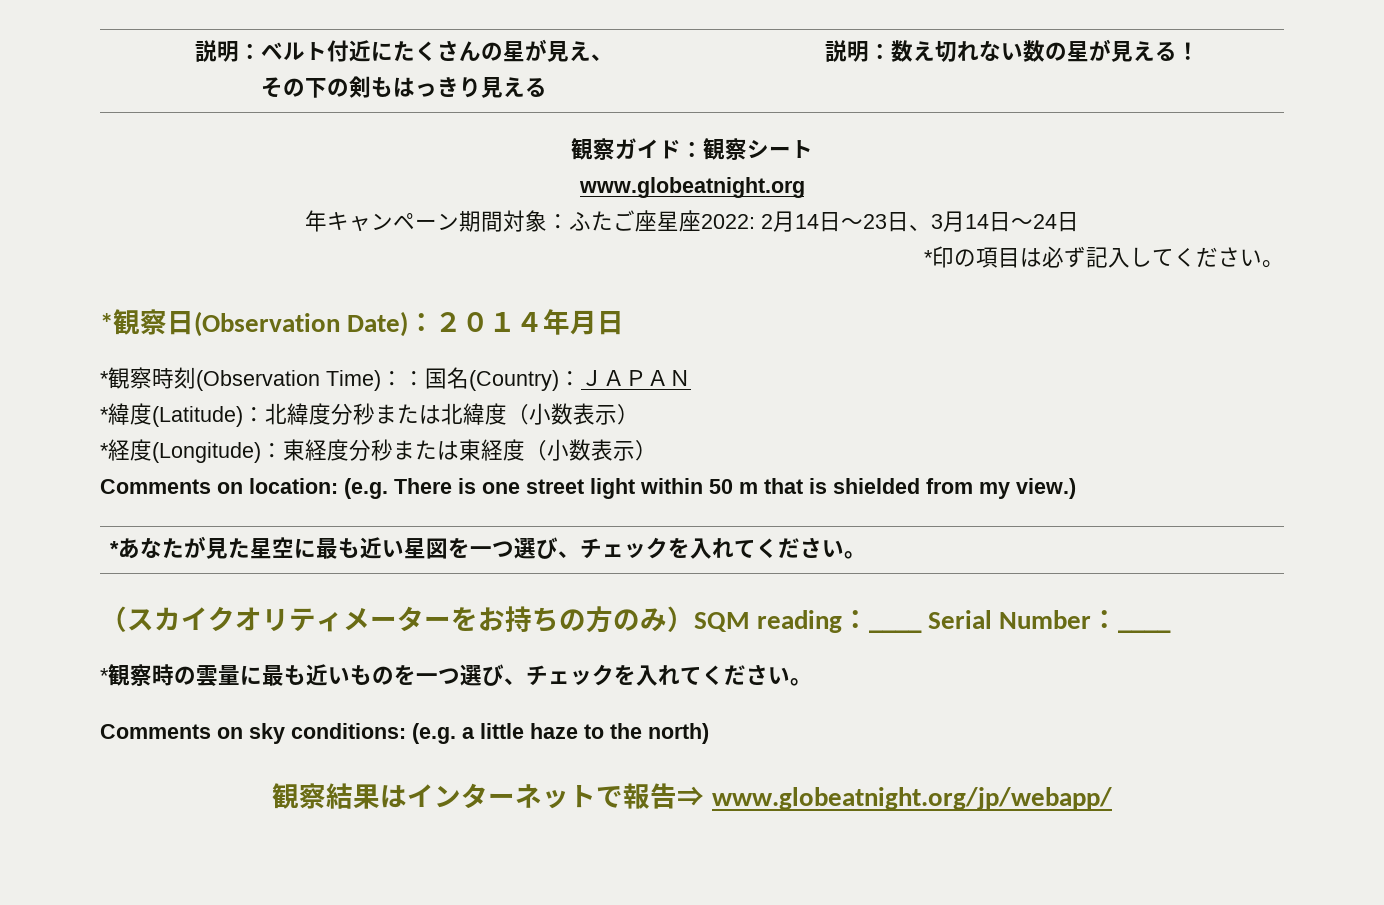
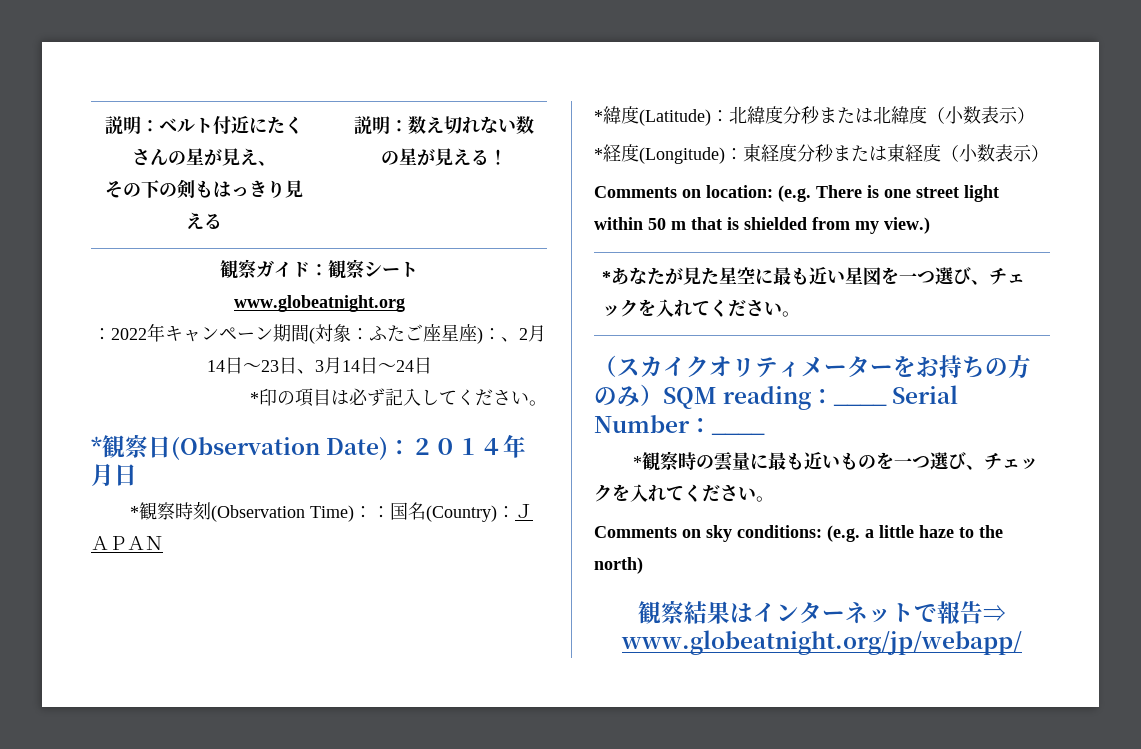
- 年キャンペーン期間対象：ふたご座星座2022: 2月14日〜23日、3月14日〜24日
+ ：2022年キャンペーン期間(対象：ふたご座星座)：、2月14日〜23日、3月14日〜24日

